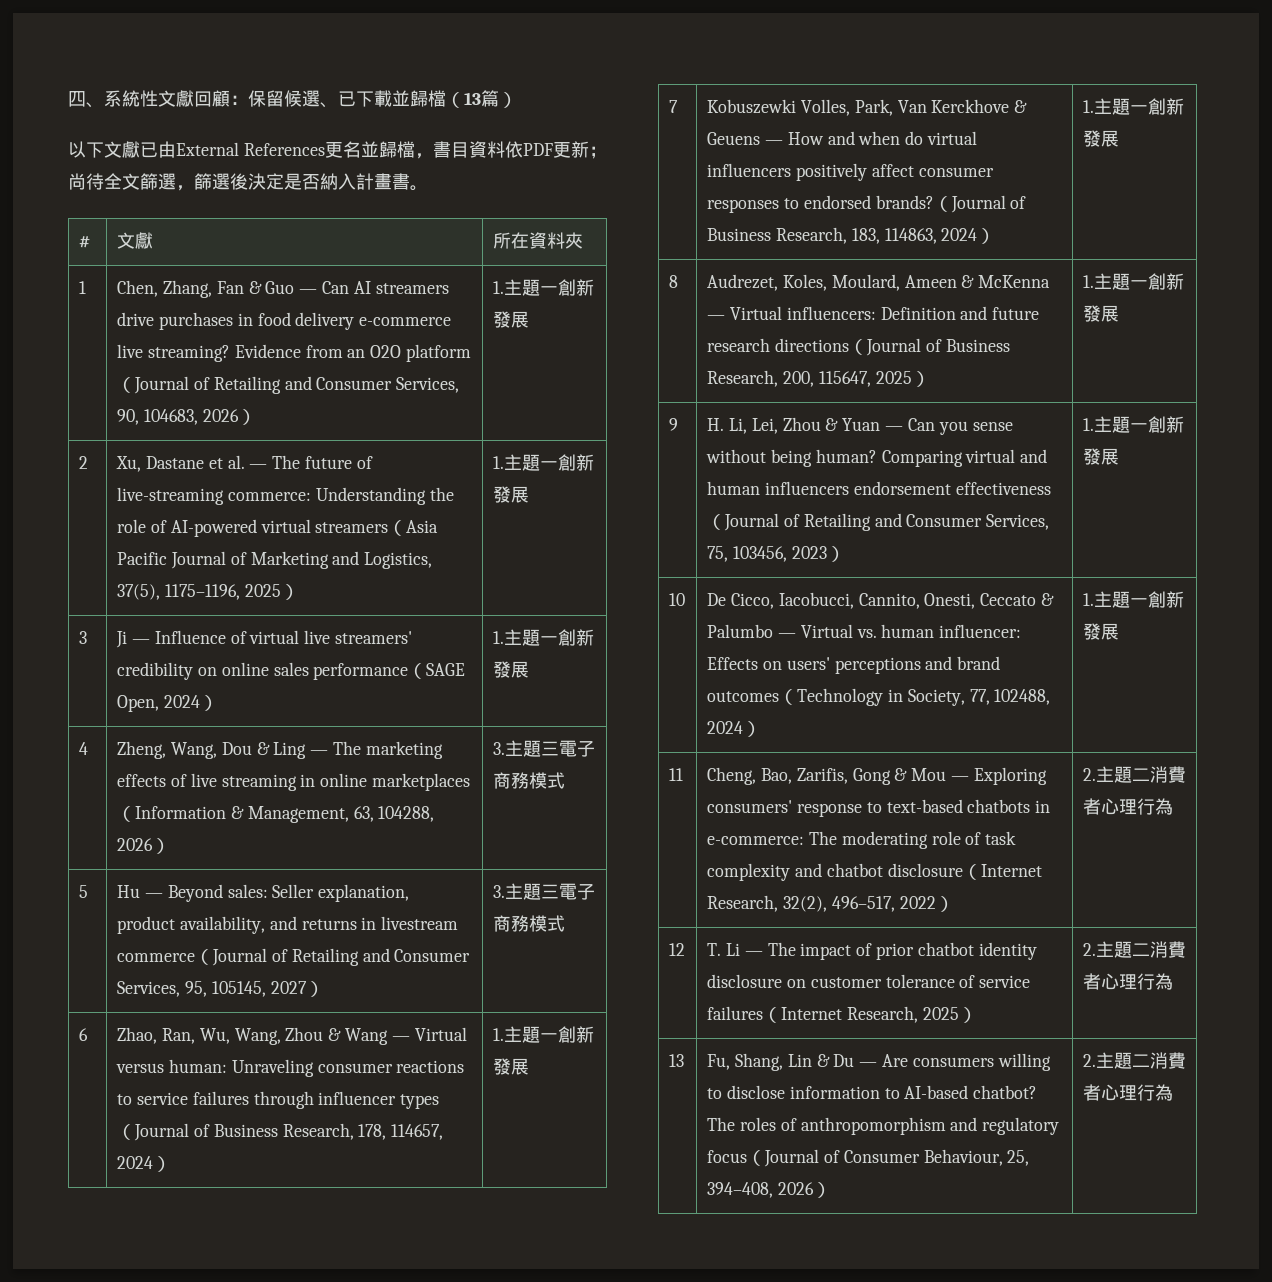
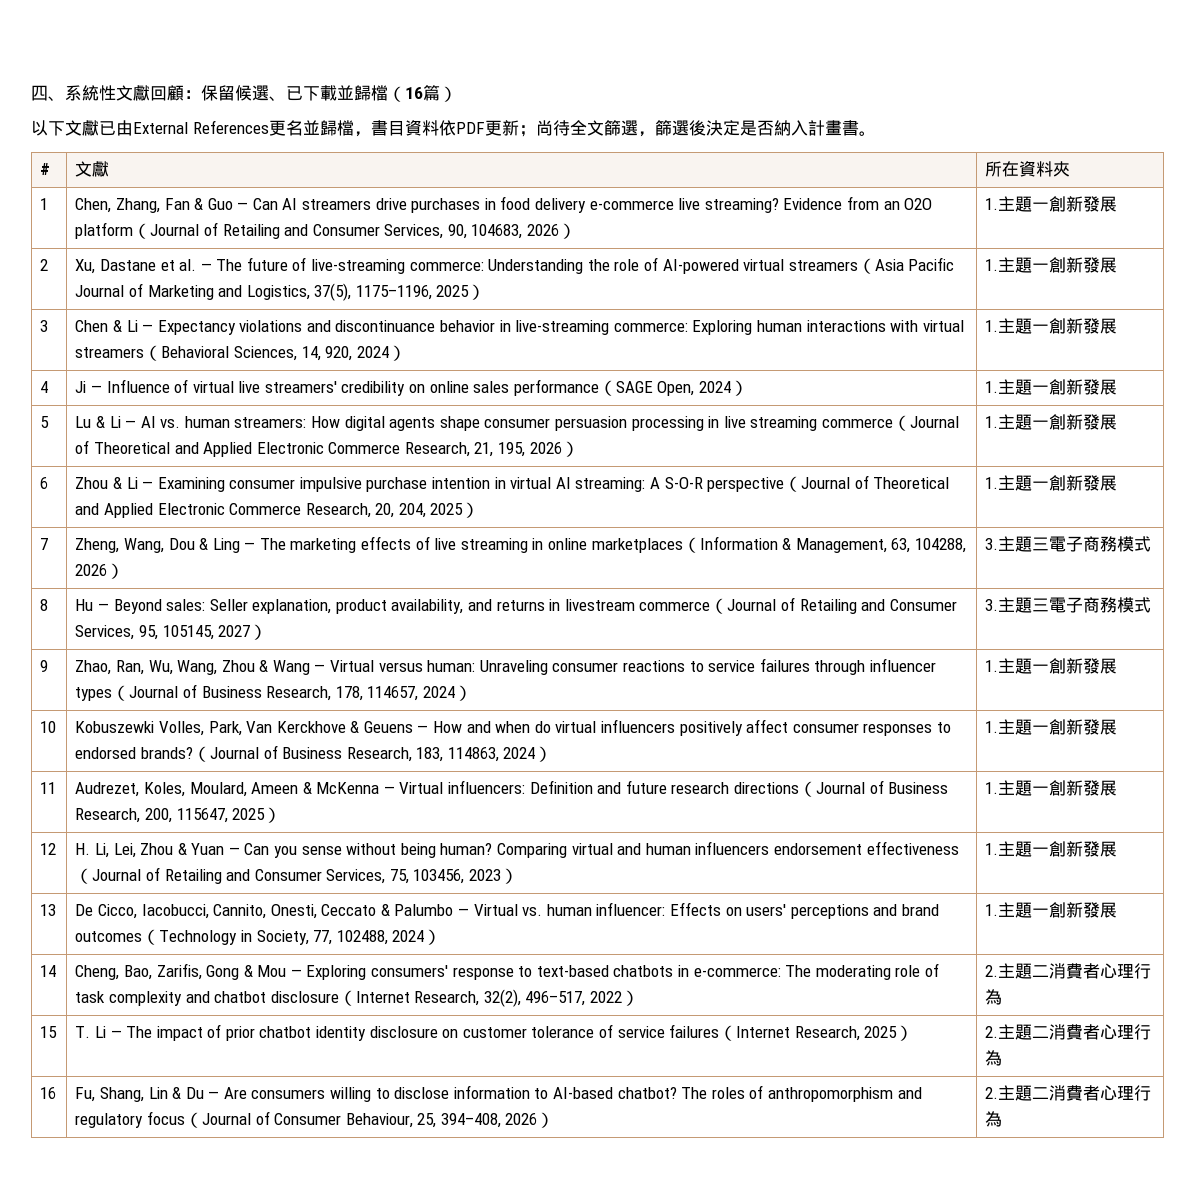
- 四、系統性文獻回顧：保留候選、已下載並歸檔（13篇）
+ 四、系統性文獻回顧：保留候選、已下載並歸檔（16篇）
- 3 | Ji — Influence of virtual live streamers' credibility on online sales performance（SAGE Open, 2024） | 1.主題一創新發展
+ 3 | Chen & Li — Expectancy violations and discontinuance behavior in live-streaming commerce: Exploring human interactions with virtual streamers（Behavioral Sciences, 14, 920, 2024） | 1.主題一創新發展
+ 4 | Ji — Influence of virtual live streamers' credibility on online sales performance（SAGE Open, 2024） | 1.主題一創新發展
- 4 | Zheng, Wang, Dou & Ling — The marketing effects of live streaming in online marketplaces（Information & Management, 63, 104288, 2026） | 3.主題三電子商務模式
+ 5 | Lu & Li — AI vs. human streamers: How digital agents shape consumer persuasion processing in live streaming commerce（Journal of Theoretical and Applied Electronic Commerce Research, 21, 195, 2026） | 1.主題一創新發展
+ 6 | Zhou & Li — Examining consumer impulsive purchase intention in virtual AI streaming: A S-O-R perspective（Journal of Theoretical and Applied Electronic Commerce Research, 20, 204, 2025） | 1.主題一創新發展
+ 7 | Zheng, Wang, Dou & Ling — The marketing effects of live streaming in online marketplaces（Information & Management, 63, 104288, 2026） | 3.主題三電子商務模式
- 5 | Hu — Beyond sales: Seller explanation, product availability, and returns in livestream commerce（Journal of Retailing and Consumer Services, 95, 105145, 2027） | 3.主題三電子商務模式
+ 8 | Hu — Beyond sales: Seller explanation, product availability, and returns in livestream commerce（Journal of Retailing and Consumer Services, 95, 105145, 2027） | 3.主題三電子商務模式
- 6 | Zhao, Ran, Wu, Wang, Zhou & Wang — Virtual versus human: Unraveling consumer reactions to service failures through influencer types（Journal of Business Research, 178, 114657, 2024） | 1.主題一創新發展
+ 9 | Zhao, Ran, Wu, Wang, Zhou & Wang — Virtual versus human: Unraveling consumer reactions to service failures through influencer types（Journal of Business Research, 178, 114657, 2024） | 1.主題一創新發展
- 7 | Kobuszewki Volles, Park, Van Kerckhove & Geuens — How and when do virtual influencers positively affect consumer responses to endorsed brands?（Journal of Business Research, 183, 114863, 2024） | 1.主題一創新發展
+ 10 | Kobuszewki Volles, Park, Van Kerckhove & Geuens — How and when do virtual influencers positively affect consumer responses to endorsed brands?（Journal of Business Research, 183, 114863, 2024） | 1.主題一創新發展
- 8 | Audrezet, Koles, Moulard, Ameen & McKenna — Virtual influencers: Definition and future research directions（Journal of Business Research, 200, 115647, 2025） | 1.主題一創新發展
+ 11 | Audrezet, Koles, Moulard, Ameen & McKenna — Virtual influencers: Definition and future research directions（Journal of Business Research, 200, 115647, 2025） | 1.主題一創新發展
- 9 | H. Li, Lei, Zhou & Yuan — Can you sense without being human? Comparing virtual and human influencers endorsement effectiveness（Journal of Retailing and Consumer Services, 75, 103456, 2023） | 1.主題一創新發展
+ 12 | H. Li, Lei, Zhou & Yuan — Can you sense without being human? Comparing virtual and human influencers endorsement effectiveness（Journal of Retailing and Consumer Services, 75, 103456, 2023） | 1.主題一創新發展
- 10 | De Cicco, Iacobucci, Cannito, Onesti, Ceccato & Palumbo — Virtual vs. human influencer: Effects on users' perceptions and brand outcomes（Technology in Society, 77, 102488, 2024） | 1.主題一創新發展
+ 13 | De Cicco, Iacobucci, Cannito, Onesti, Ceccato & Palumbo — Virtual vs. human influencer: Effects on users' perceptions and brand outcomes（Technology in Society, 77, 102488, 2024） | 1.主題一創新發展
- 11 | Cheng, Bao, Zarifis, Gong & Mou — Exploring consumers' response to text-based chatbots in e-commerce: The moderating role of task complexity and chatbot disclosure（Internet Research, 32(2), 496–517, 2022） | 2.主題二消費者心理行為
+ 14 | Cheng, Bao, Zarifis, Gong & Mou — Exploring consumers' response to text-based chatbots in e-commerce: The moderating role of task complexity and chatbot disclosure（Internet Research, 32(2), 496–517, 2022） | 2.主題二消費者心理行為
- 12 | T. Li — The impact of prior chatbot identity disclosure on customer tolerance of service failures（Internet Research, 2025） | 2.主題二消費者心理行為
+ 15 | T. Li — The impact of prior chatbot identity disclosure on customer tolerance of service failures（Internet Research, 2025） | 2.主題二消費者心理行為
- 13 | Fu, Shang, Lin & Du — Are consumers willing to disclose information to AI-based chatbot? The roles of anthropomorphism and regulatory focus（Journal of Consumer Behaviour, 25, 394–408, 2026） | 2.主題二消費者心理行為
+ 16 | Fu, Shang, Lin & Du — Are consumers willing to disclose information to AI-based chatbot? The roles of anthropomorphism and regulatory focus（Journal of Consumer Behaviour, 25, 394–408, 2026） | 2.主題二消費者心理行為

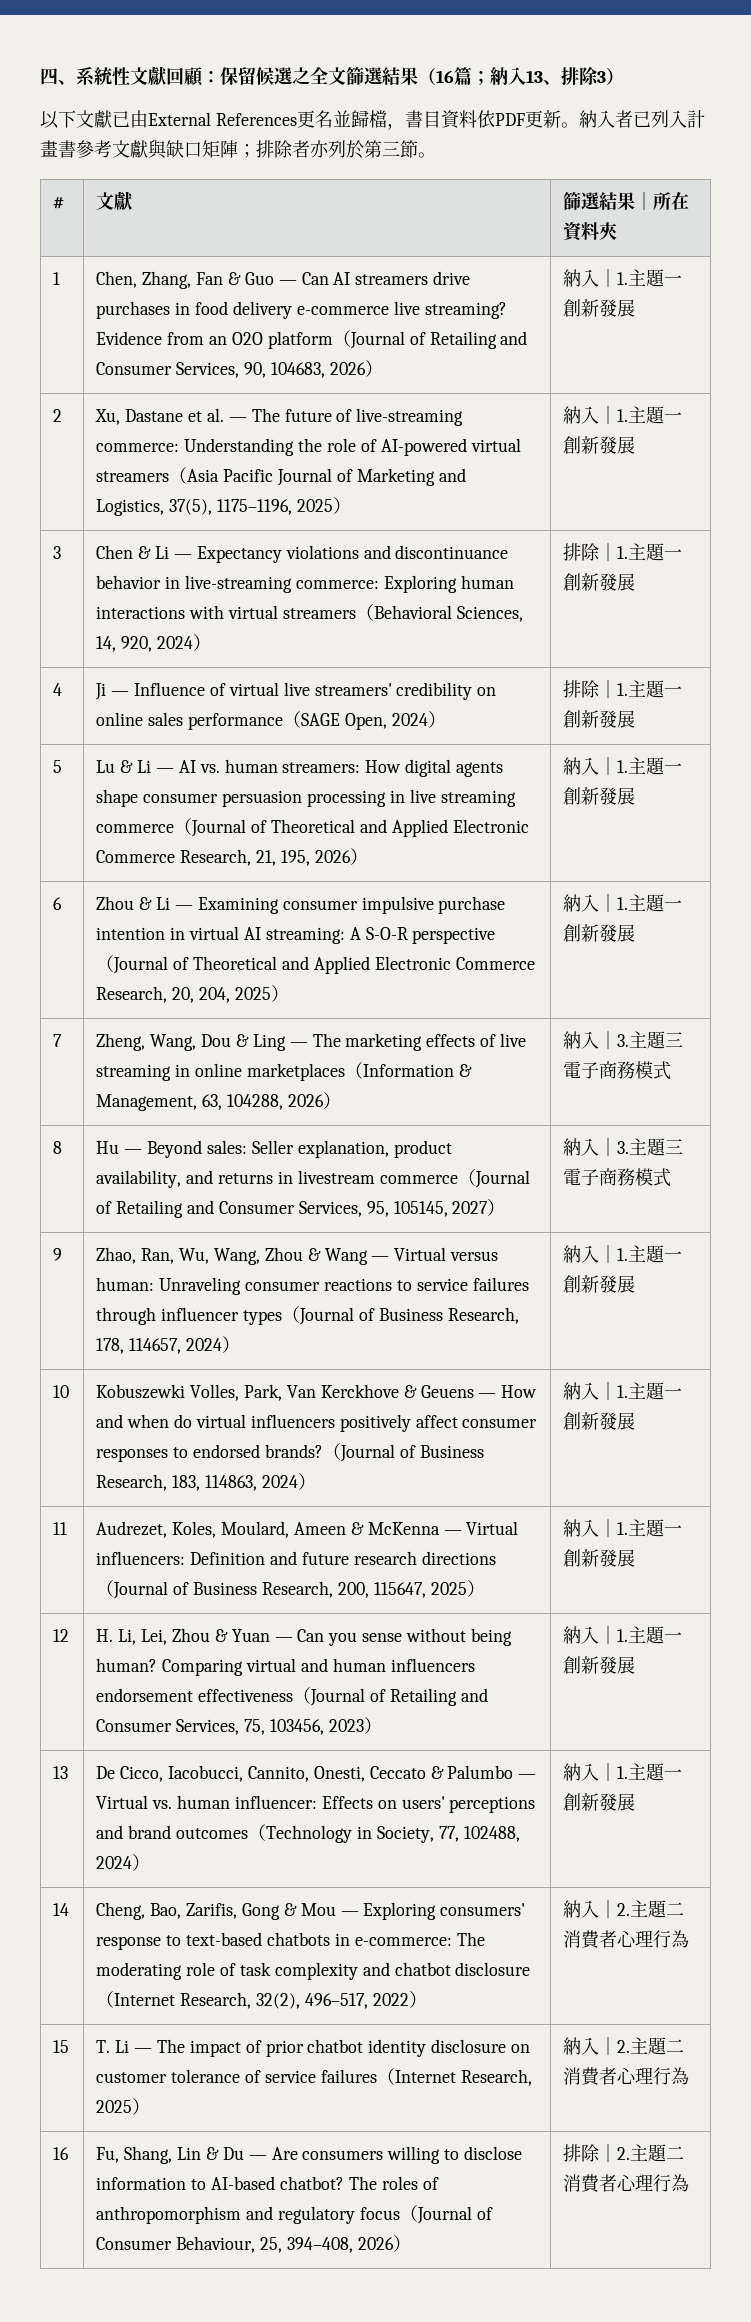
- 四、系統性文獻回顧：保留候選、已下載並歸檔（16篇）
+ 四、系統性文獻回顧：保留候選之全文篩選結果（16篇；納入13、排除3）
- 以下文獻已由External References更名並歸檔，書目資料依PDF更新；尚待全文篩選，篩選後決定是否納入計畫書。
+ 以下文獻已由External References更名並歸檔，書目資料依PDF更新。納入者已列入計畫書參考文獻與缺口矩陣；排除者亦列於第三節。
- # | 文獻 | 所在資料夾
+ # | 文獻 | 篩選結果｜所在資料夾
- 1 | Chen, Zhang, Fan & Guo — Can AI streamers drive purchases in food delivery e-commerce live streaming? Evidence from an O2O platform（Journal of Retailing and Consumer Services, 90, 104683, 2026） | 1.主題一創新發展
+ 1 | Chen, Zhang, Fan & Guo — Can AI streamers drive purchases in food delivery e-commerce live streaming? Evidence from an O2O platform（Journal of Retailing and Consumer Services, 90, 104683, 2026） | 納入｜1.主題一創新發展
- 2 | Xu, Dastane et al. — The future of live-streaming commerce: Understanding the role of AI-powered virtual streamers（Asia Pacific Journal of Marketing and Logistics, 37(5), 1175–1196, 2025） | 1.主題一創新發展
+ 2 | Xu, Dastane et al. — The future of live-streaming commerce: Understanding the role of AI-powered virtual streamers（Asia Pacific Journal of Marketing and Logistics, 37(5), 1175–1196, 2025） | 納入｜1.主題一創新發展
- 3 | Chen & Li — Expectancy violations and discontinuance behavior in live-streaming commerce: Exploring human interactions with virtual streamers（Behavioral Sciences, 14, 920, 2024） | 1.主題一創新發展
+ 3 | Chen & Li — Expectancy violations and discontinuance behavior in live-streaming commerce: Exploring human interactions with virtual streamers（Behavioral Sciences, 14, 920, 2024） | 排除｜1.主題一創新發展
- 4 | Ji — Influence of virtual live streamers' credibility on online sales performance（SAGE Open, 2024） | 1.主題一創新發展
+ 4 | Ji — Influence of virtual live streamers' credibility on online sales performance（SAGE Open, 2024） | 排除｜1.主題一創新發展
- 5 | Lu & Li — AI vs. human streamers: How digital agents shape consumer persuasion processing in live streaming commerce（Journal of Theoretical and Applied Electronic Commerce Research, 21, 195, 2026） | 1.主題一創新發展
+ 5 | Lu & Li — AI vs. human streamers: How digital agents shape consumer persuasion processing in live streaming commerce（Journal of Theoretical and Applied Electronic Commerce Research, 21, 195, 2026） | 納入｜1.主題一創新發展
- 6 | Zhou & Li — Examining consumer impulsive purchase intention in virtual AI streaming: A S-O-R perspective（Journal of Theoretical and Applied Electronic Commerce Research, 20, 204, 2025） | 1.主題一創新發展
+ 6 | Zhou & Li — Examining consumer impulsive purchase intention in virtual AI streaming: A S-O-R perspective（Journal of Theoretical and Applied Electronic Commerce Research, 20, 204, 2025） | 納入｜1.主題一創新發展
- 7 | Zheng, Wang, Dou & Ling — The marketing effects of live streaming in online marketplaces（Information & Management, 63, 104288, 2026） | 3.主題三電子商務模式
+ 7 | Zheng, Wang, Dou & Ling — The marketing effects of live streaming in online marketplaces（Information & Management, 63, 104288, 2026） | 納入｜3.主題三電子商務模式
- 8 | Hu — Beyond sales: Seller explanation, product availability, and returns in livestream commerce（Journal of Retailing and Consumer Services, 95, 105145, 2027） | 3.主題三電子商務模式
+ 8 | Hu — Beyond sales: Seller explanation, product availability, and returns in livestream commerce（Journal of Retailing and Consumer Services, 95, 105145, 2027） | 納入｜3.主題三電子商務模式
- 9 | Zhao, Ran, Wu, Wang, Zhou & Wang — Virtual versus human: Unraveling consumer reactions to service failures through influencer types（Journal of Business Research, 178, 114657, 2024） | 1.主題一創新發展
+ 9 | Zhao, Ran, Wu, Wang, Zhou & Wang — Virtual versus human: Unraveling consumer reactions to service failures through influencer types（Journal of Business Research, 178, 114657, 2024） | 納入｜1.主題一創新發展
- 10 | Kobuszewki Volles, Park, Van Kerckhove & Geuens — How and when do virtual influencers positively affect consumer responses to endorsed brands?（Journal of Business Research, 183, 114863, 2024） | 1.主題一創新發展
+ 10 | Kobuszewki Volles, Park, Van Kerckhove & Geuens — How and when do virtual influencers positively affect consumer responses to endorsed brands?（Journal of Business Research, 183, 114863, 2024） | 納入｜1.主題一創新發展
- 11 | Audrezet, Koles, Moulard, Ameen & McKenna — Virtual influencers: Definition and future research directions（Journal of Business Research, 200, 115647, 2025） | 1.主題一創新發展
+ 11 | Audrezet, Koles, Moulard, Ameen & McKenna — Virtual influencers: Definition and future research directions（Journal of Business Research, 200, 115647, 2025） | 納入｜1.主題一創新發展
- 12 | H. Li, Lei, Zhou & Yuan — Can you sense without being human? Comparing virtual and human influencers endorsement effectiveness（Journal of Retailing and Consumer Services, 75, 103456, 2023） | 1.主題一創新發展
+ 12 | H. Li, Lei, Zhou & Yuan — Can you sense without being human? Comparing virtual and human influencers endorsement effectiveness（Journal of Retailing and Consumer Services, 75, 103456, 2023） | 納入｜1.主題一創新發展
- 13 | De Cicco, Iacobucci, Cannito, Onesti, Ceccato & Palumbo — Virtual vs. human influencer: Effects on users' perceptions and brand outcomes（Technology in Society, 77, 102488, 2024） | 1.主題一創新發展
+ 13 | De Cicco, Iacobucci, Cannito, Onesti, Ceccato & Palumbo — Virtual vs. human influencer: Effects on users' perceptions and brand outcomes（Technology in Society, 77, 102488, 2024） | 納入｜1.主題一創新發展
- 14 | Cheng, Bao, Zarifis, Gong & Mou — Exploring consumers' response to text-based chatbots in e-commerce: The moderating role of task complexity and chatbot disclosure（Internet Research, 32(2), 496–517, 2022） | 2.主題二消費者心理行為
+ 14 | Cheng, Bao, Zarifis, Gong & Mou — Exploring consumers' response to text-based chatbots in e-commerce: The moderating role of task complexity and chatbot disclosure（Internet Research, 32(2), 496–517, 2022） | 納入｜2.主題二消費者心理行為
- 15 | T. Li — The impact of prior chatbot identity disclosure on customer tolerance of service failures（Internet Research, 2025） | 2.主題二消費者心理行為
+ 15 | T. Li — The impact of prior chatbot identity disclosure on customer tolerance of service failures（Internet Research, 2025） | 納入｜2.主題二消費者心理行為
- 16 | Fu, Shang, Lin & Du — Are consumers willing to disclose information to AI-based chatbot? The roles of anthropomorphism and regulatory focus（Journal of Consumer Behaviour, 25, 394–408, 2026） | 2.主題二消費者心理行為
+ 16 | Fu, Shang, Lin & Du — Are consumers willing to disclose information to AI-based chatbot? The roles of anthropomorphism and regulatory focus（Journal of Consumer Behaviour, 25, 394–408, 2026） | 排除｜2.主題二消費者心理行為

